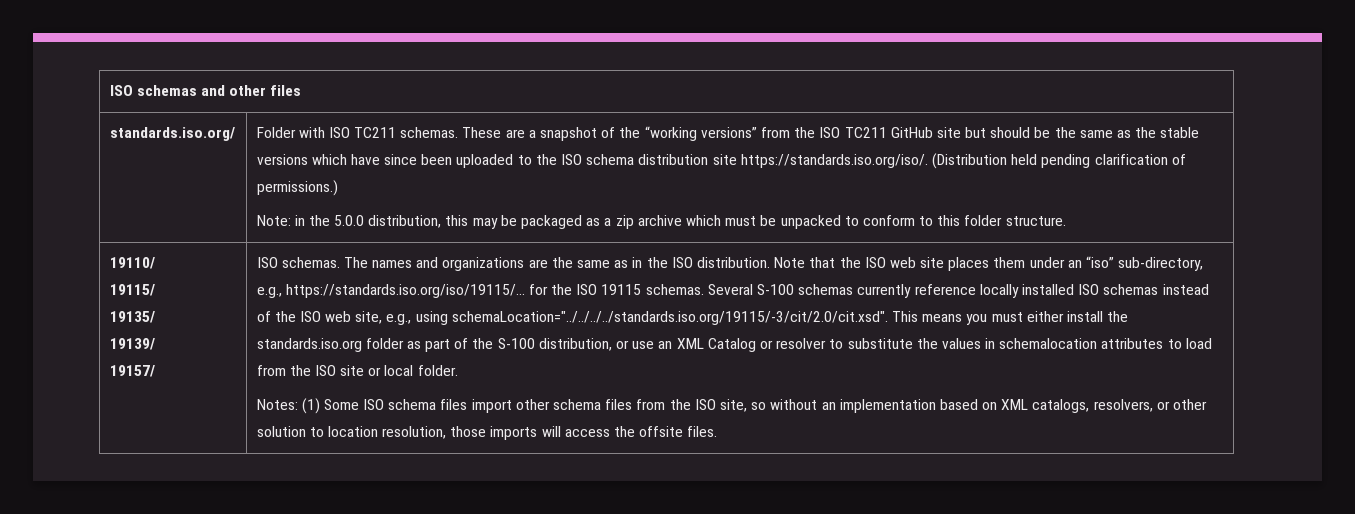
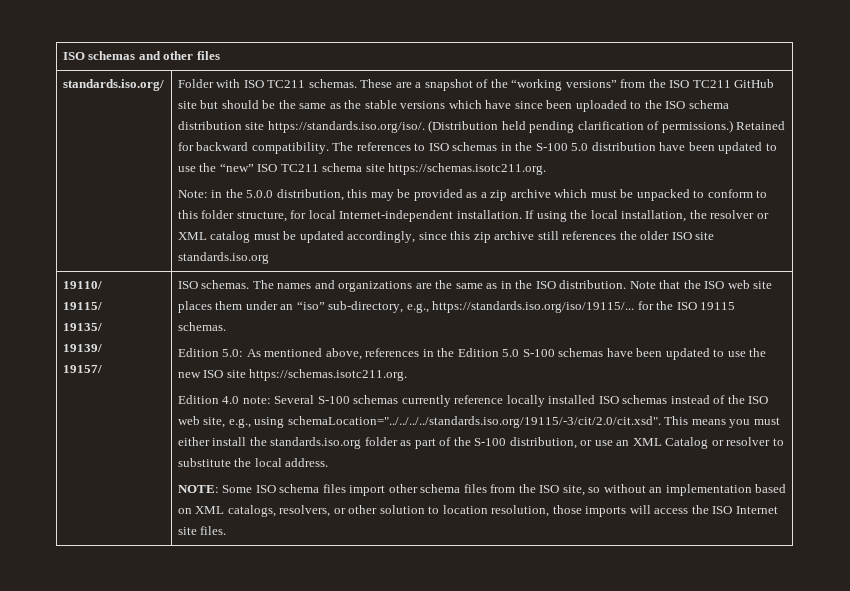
+ Retained for backward compatibility. The references to ISO schemas in the S-100 5.0 distribution have been updated to use the “new” ISO TC211 schema site https://schemas.isotc211.org.
- Note: in the 5.0.0 distribution, this may be packaged as a zip archive which must be unpacked to conform to this folder structure.
+ Note: in the 5.0.0 distribution, this may be provided as a zip archive which must be unpacked to conform to this folder structure, for local Internet-independent installation. If using the local installation, the resolver or XML catalog must be updated accordingly, since this zip archive still references the older ISO site standards.iso.org
- Note that the ISO web site places them under an “iso” sub-directory, e.g., https://standards.iso.org/iso/19115/... for the ISO 19115 schemas. Several S-100 schemas currently reference locally installed ISO schemas instead of the ISO web site, e.g., using schemaLocation="../../../../standards.iso.org/19115/-3/cit/2.0/cit.xsd". This means you must either install the standards.iso.org folder as part of the S-100 distribution, or use an XML Catalog or resolver to substitute the values in schemalocation attributes to load from the ISO site or local folder.
- Notes: (1) Some ISO schema files import other schema files from the ISO site, so without an implementation based on XML catalogs, resolvers, or other solution to location resolution, those imports will access the offsite files.
+ Note that the ISO web site places them under an “iso” sub-directory, e.g., https://standards.iso.org/iso/19115/... for the ISO 19115 schemas.
+ Edition 5.0: As mentioned above, references in the Edition 5.0 S-100 schemas have been updated to use the new ISO site https://schemas.isotc211.org.
+ Edition 4.0 note: Several S-100 schemas currently reference locally installed ISO schemas instead of the ISO web site, e.g., using schemaLocation="../../../../standards.iso.org/19115/-3/cit/2.0/cit.xsd". This means you must either install the standards.iso.org folder as part of the S-100 distribution, or use an XML Catalog or resolver to substitute the local address.
+ NOTE: Some ISO schema files import other schema files from the ISO site, so without an implementation based on XML catalogs, resolvers, or other solution to location resolution, those imports will access the ISO Internet site files.

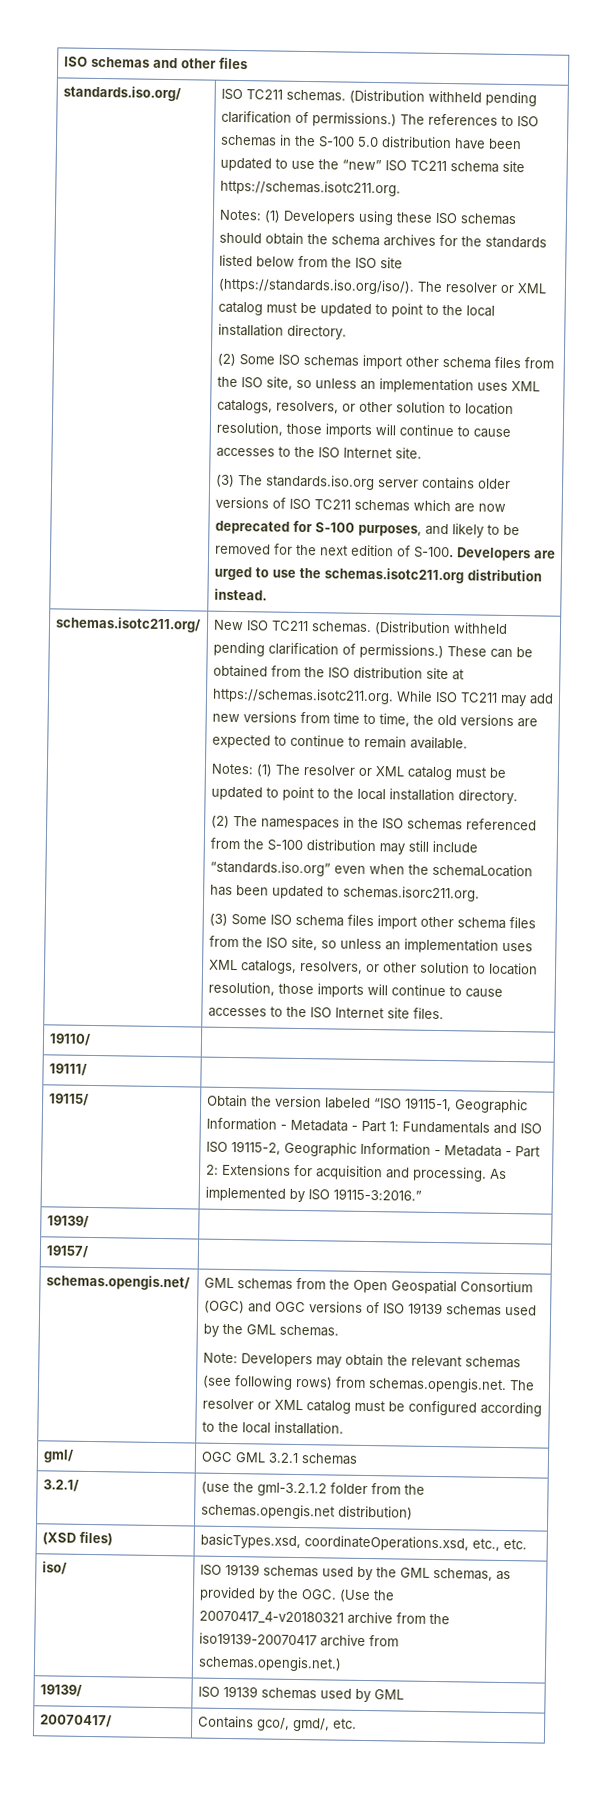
- standards.iso.org/ | Folder with ISO TC211 schemas. These are a snapshot of the “working versions” from the ISO TC211 GitHub site but should be the same as the stable versions which have since been uploaded to the ISO schema distribution site https://standards.iso.org/iso/. (Distribution held pending clarification of permissions.) Retained for backward compatibility.
+ standards.iso.org/ | ISO TC211 schemas. (Distribution withheld pending clarification of permissions.)
- Note: in the 5.0.0 distribution, this may be provided as a zip archive which must be unpacked to conform to this folder structure, for local Internet-independent installation. If using the local installation, the resolver or XML catalog must be updated accordingly, since this zip archive still references the older ISO site standards.iso.org
- 19110/
- 19115/
- 19135/
- 19139/
- 19157/ | ISO schemas. The names and organizations are the same as in the ISO distribution. Note that the ISO web site places them under an “iso” sub-directory, e.g., https://standards.iso.org/iso/19115/... for the ISO 19115 schemas.
- Edition 5.0: As mentioned above, references in the Edition 5.0 S-100 schemas have been updated to use the new ISO site https://schemas.isotc211.org.
- Edition 4.0 note: Several S-100 schemas currently reference locally installed ISO schemas instead of the ISO web site, e.g., using schemaLocation="../../../../standards.iso.org/19115/-3/cit/2.0/cit.xsd". This means you must either install the standards.iso.org folder as part of the S-100 distribution, or use an XML Catalog or resolver to substitute the local address.
- NOTE: Some ISO schema files import other schema files from the ISO site, so without an implementation based on XML catalogs, resolvers, or other solution to location resolution, those imports will access the ISO Internet site files.
+ Notes: (1) Developers using these ISO schemas should obtain the schema archives for the standards listed below from the ISO site (https://standards.iso.org/iso/). The resolver or XML catalog must be updated to point to the local installation directory.
+ (2) Some ISO schemas import other schema files from the ISO site, so unless an implementation uses XML catalogs, resolvers, or other solution to location resolution, those imports will continue to cause accesses to the ISO Internet site.
+ (3) The standards.iso.org server contains older versions of ISO TC211 schemas which are now deprecated for S-100 purposes, and likely to be removed for the next edition of S-100. Developers are urged to use the schemas.isotc211.org distribution instead.
+ schemas.isotc211.org/ | New ISO TC211 schemas. (Distribution withheld pending clarification of permissions.) These can be obtained from the ISO distribution site at https://schemas.isotc211.org. While ISO TC211 may add new versions from time to time, the old versions are expected to continue to remain available.
+ Notes: (1) The resolver or XML catalog must be updated to point to the local installation directory.
+ (2) The namespaces in the ISO schemas referenced from the S-100 distribution may still include “standards.iso.org” even when the schemaLocation has been updated to schemas.isorc211.org.
+ (3) Some ISO schema files import other schema files from the ISO site, so unless an implementation uses XML catalogs, resolvers, or other solution to location resolution, those imports will continue to cause accesses to the ISO Internet site files.
+ 19110/ |
+ 19111/ |
+ 19115/ | Obtain the version labeled “ISO 19115-1, Geographic Information - Metadata - Part 1: Fundamentals and ISO ISO 19115-2, Geographic Information - Metadata - Part 2: Extensions for acquisition and processing. As implemented by ISO 19115-3:2016.”
+ 19139/ |
+ 19157/ |
+ schemas.opengis.net/ | GML schemas from the Open Geospatial Consortium (OGC) and OGC versions of ISO 19139 schemas used by the GML schemas.
+ Note: Developers may obtain the relevant schemas (see following rows) from schemas.opengis.net. The resolver or XML catalog must be configured according to the local installation.
+ gml/ | OGC GML 3.2.1 schemas
+ 3.2.1/ | (use the gml-3.2.1.2 folder from the schemas.opengis.net distribution)
+ (XSD files) | basicTypes.xsd, coordinateOperations.xsd, etc., etc.
+ iso/ | ISO 19139 schemas used by the GML schemas, as provided by the OGC. (Use the 20070417_4-v20180321 archive from the iso19139-20070417 archive from schemas.opengis.net.)
+ 19139/ | ISO 19139 schemas used by GML
+ 20070417/ | Contains gco/, gmd/, etc.

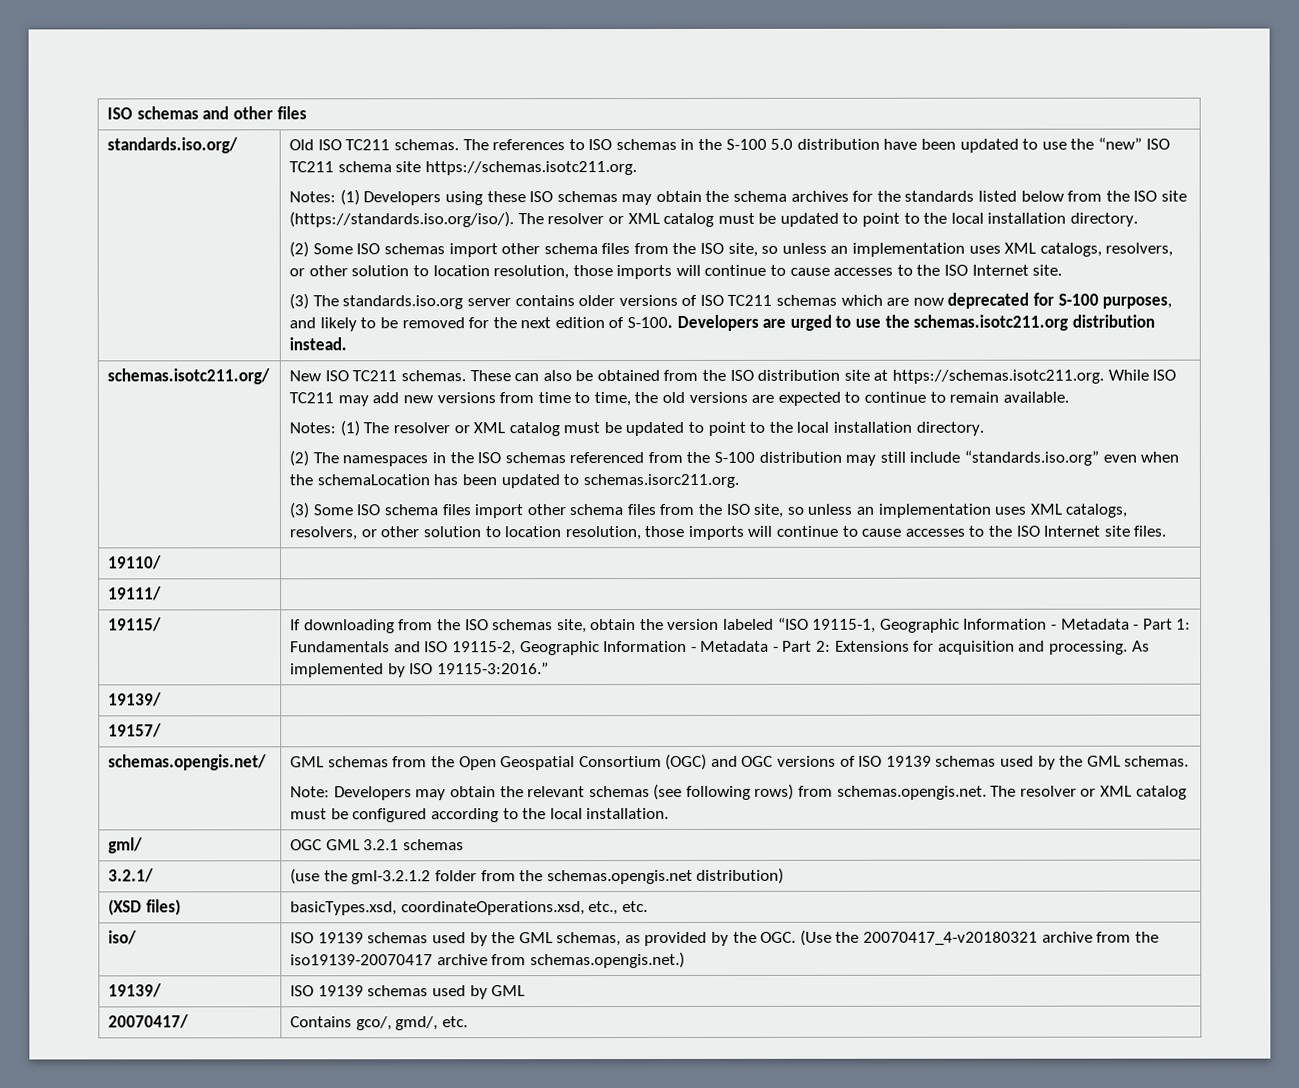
- standards.iso.org/ | ISO TC211 schemas. (Distribution withheld pending clarification of permissions.)
+ standards.iso.org/ | Old ISO TC211 schemas.
- Notes: (1) Developers using these ISO schemas should obtain the schema archives for the standards listed below from the ISO site (https://standards.iso.org/iso/). The resolver or XML catalog must be updated to point to the local installation directory.
+ Notes: (1) Developers using these ISO schemas may obtain the schema archives for the standards listed below from the ISO site (https://standards.iso.org/iso/). The resolver or XML catalog must be updated to point to the local installation directory.
- New ISO TC211 schemas. (Distribution withheld pending clarification of permissions.)
+ New ISO TC211 schemas.
- These can be obtained from the ISO distribution site at https://schemas.isotc211.org. While ISO TC211 may add new versions from time to time, the old versions are expected to continue to remain available.
+ These can also be obtained from the ISO distribution site at https://schemas.isotc211.org. While ISO TC211 may add new versions from time to time, the old versions are expected to continue to remain available.
- Obtain the version labeled “ISO 19115-1, Geographic Information - Metadata - Part 1: Fundamentals and ISO ISO 19115-2, Geographic Information - Metadata - Part 2: Extensions for acquisition and processing.
+ If downloading from the ISO schemas site, obtain the version labeled “ISO 19115-1, Geographic Information - Metadata - Part 1: Fundamentals and ISO 19115-2, Geographic Information - Metadata - Part 2: Extensions for acquisition and processing.

